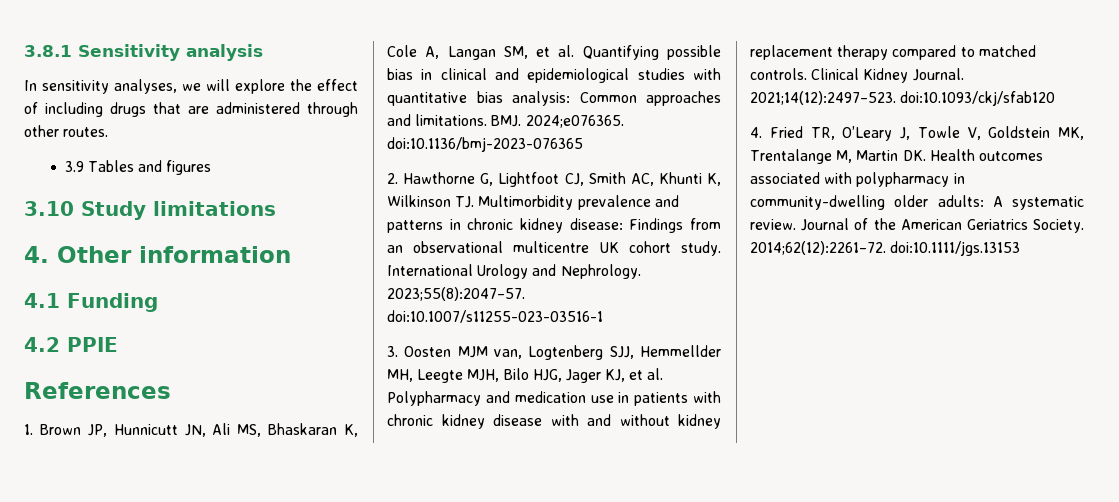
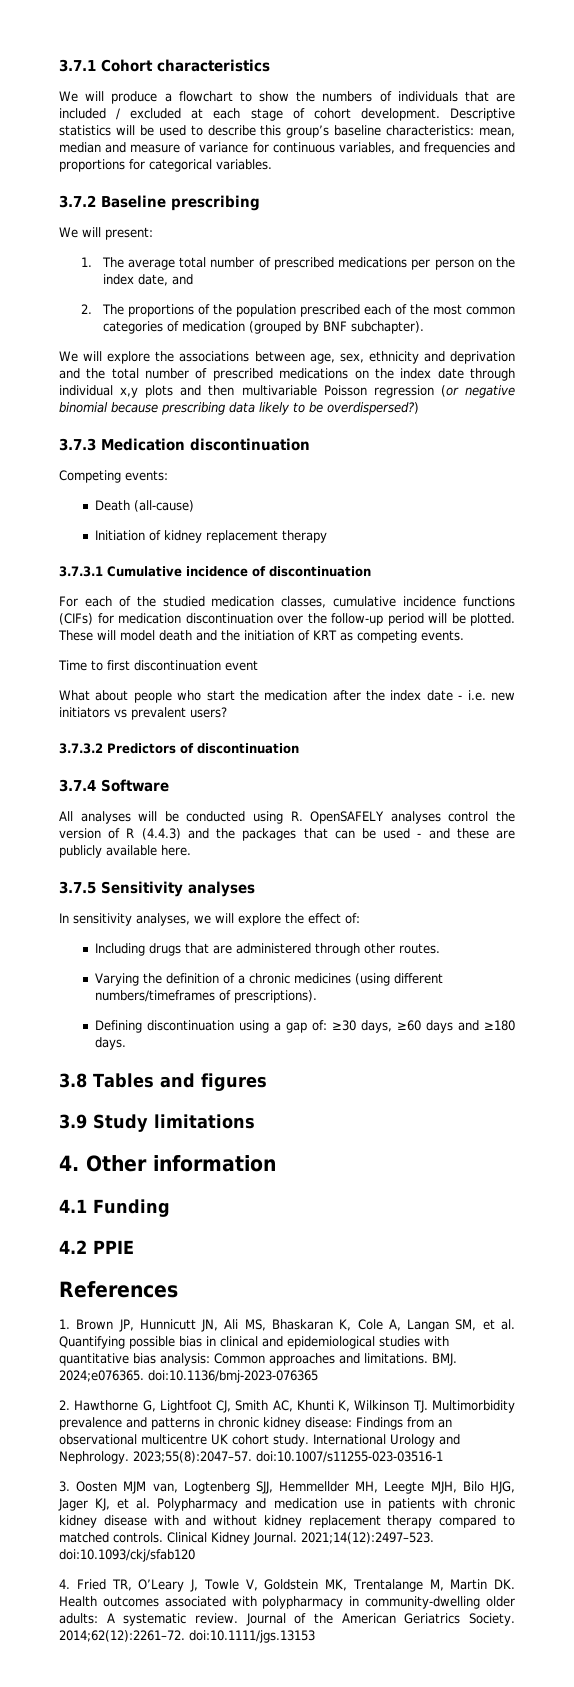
- 3.8.1 Sensitivity analysis
+ 3.7.1 Cohort characteristics
+ We will produce a flowchart to show the numbers of individuals that are included / excluded at each stage of cohort development. Descriptive statistics will be used to describe this group’s baseline characteristics: mean, median and measure of variance for continuous variables, and frequencies and proportions for categorical variables.
+ 3.7.2 Baseline prescribing
+ We will present:
+ 1. The average total number of prescribed medications per person on the index date, and
+ 2. The proportions of the population prescribed each of the most common categories of medication (grouped by BNF subchapter).
+ We will explore the associations between age, sex, ethnicity and deprivation and the total number of prescribed medications on the index date through individual x,y plots and then multivariable Poisson regression (or negative binomial because prescribing data likely to be overdispersed?)
+ 3.7.3 Medication discontinuation
+ Competing events:
+ Death (all-cause)
+ Initiation of kidney replacement therapy
+ 3.7.3.1 Cumulative incidence of discontinuation
+ For each of the studied medication classes, cumulative incidence functions (CIFs) for medication discontinuation over the follow-up period will be plotted. These will model death and the initiation of KRT as competing events.
+ Time to first discontinuation event
+ What about people who start the medication after the index date - i.e. new initiators vs prevalent users?
+ 3.7.3.2 Predictors of discontinuation
+ 3.7.4 Software
+ All analyses will be conducted using R. OpenSAFELY analyses control the version of R (4.4.3) and the packages that can be used - and these are publicly available here.
+ 3.7.5 Sensitivity analyses
- In sensitivity analyses, we will explore the effect of including drugs that are administered through other routes.
+ In sensitivity analyses, we will explore the effect of:
+ Including drugs that are administered through other routes.
- 3.9 Tables and figures
+ Varying the definition of a chronic medicines (using different numbers/timeframes of prescriptions).
+ Defining discontinuation using a gap of: ≥30 days, ≥60 days and ≥180 days.
+ 3.8 Tables and figures
- 3.10 Study limitations
+ 3.9 Study limitations

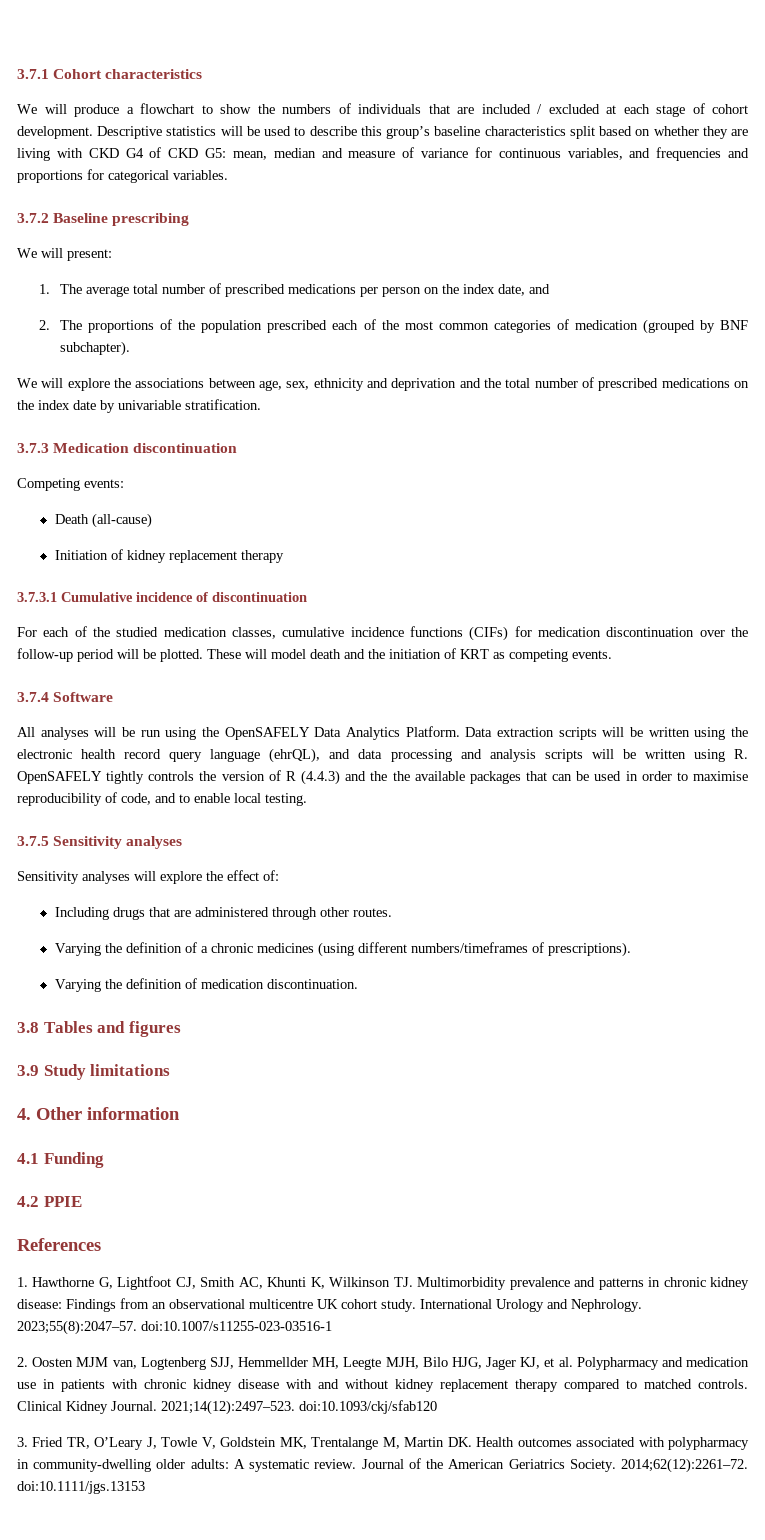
- Descriptive statistics will be used to describe this group’s baseline characteristics: mean, median and measure of variance for continuous variables, and frequencies and proportions for categorical variables.
+ Descriptive statistics will be used to describe this group’s baseline characteristics split based on whether they are living with CKD G4 of CKD G5: mean, median and measure of variance for continuous variables, and frequencies and proportions for categorical variables.
- We will explore the associations between age, sex, ethnicity and deprivation and the total number of prescribed medications on the index date through individual x,y plots and then multivariable Poisson regression (or negative binomial because prescribing data likely to be overdispersed?)
+ We will explore the associations between age, sex, ethnicity and deprivation and the total number of prescribed medications on the index date by univariable stratification.
- Time to first discontinuation event
- What about people who start the medication after the index date - i.e. new initiators vs prevalent users?
- 3.7.3.2 Predictors of discontinuation
- All analyses will be conducted using R. OpenSAFELY analyses control the version of R (4.4.3) and the packages that can be used - and these are publicly available here.
+ All analyses will be run using the OpenSAFELY Data Analytics Platform. Data extraction scripts will be written using the electronic health record query language (ehrQL), and data processing and analysis scripts will be written using R. OpenSAFELY tightly controls the version of R (4.4.3) and the the available packages that can be used in order to maximise reproducibility of code, and to enable local testing.
- In sensitivity analyses, we will explore the effect of:
+ Sensitivity analyses will explore the effect of:
- Defining discontinuation using a gap of: ≥30 days, ≥60 days and ≥180 days.
+ Varying the definition of medication discontinuation.
- 1. Brown JP, Hunnicutt JN, Ali MS, Bhaskaran K, Cole A, Langan SM, et al. Quantifying possible bias in clinical and epidemiological studies with quantitative bias analysis: Common approaches and limitations. BMJ. 2024;e076365. doi:10.1136/bmj-2023-076365
- 2. Hawthorne G, Lightfoot CJ, Smith AC, Khunti K, Wilkinson TJ. Multimorbidity prevalence and patterns in chronic kidney disease: Findings from an observational multicentre UK cohort study.
+ 1. Hawthorne G, Lightfoot CJ, Smith AC, Khunti K, Wilkinson TJ. Multimorbidity prevalence and patterns in chronic kidney disease: Findings from an observational multicentre UK cohort study.
- 3. Oosten MJM van, Logtenberg SJJ, Hemmellder MH, Leegte MJH, Bilo HJG, Jager KJ, et al. Polypharmacy and medication use in patients with chronic kidney disease with and without kidney replacement therapy compared to matched controls.
+ 2. Oosten MJM van, Logtenberg SJJ, Hemmellder MH, Leegte MJH, Bilo HJG, Jager KJ, et al. Polypharmacy and medication use in patients with chronic kidney disease with and without kidney replacement therapy compared to matched controls.
- 4. Fried TR, O’Leary J, Towle V, Goldstein MK, Trentalange M, Martin DK. Health outcomes associated with polypharmacy in community-dwelling older adults: A systematic review.
+ 3. Fried TR, O’Leary J, Towle V, Goldstein MK, Trentalange M, Martin DK. Health outcomes associated with polypharmacy in community-dwelling older adults: A systematic review.

